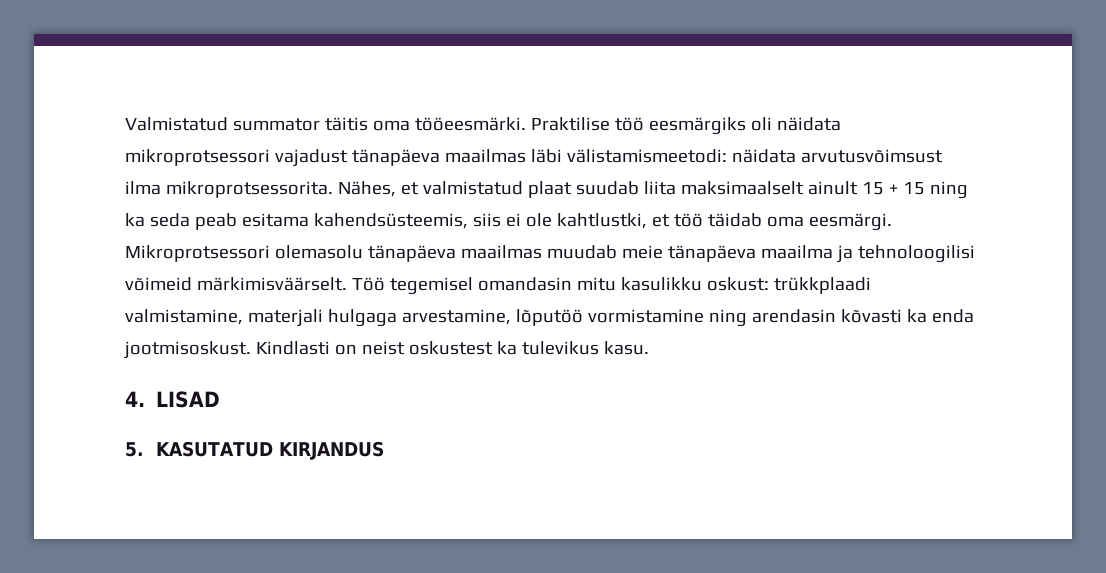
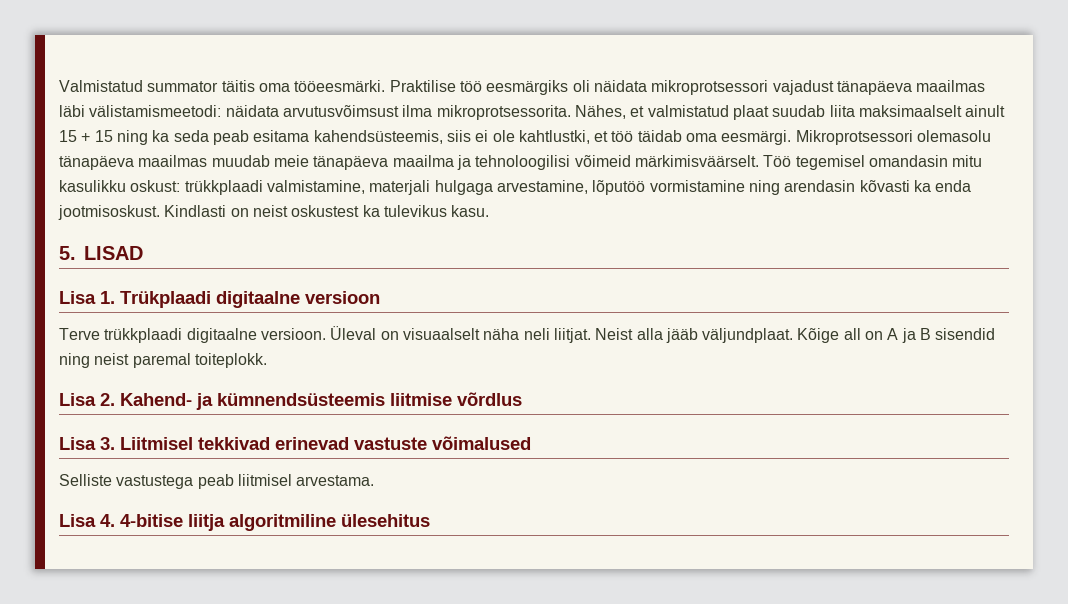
- 4. LISAD
+ 5. LISAD
- 5. KASUTATUD KIRJANDUS
+ Lisa 1. Trükplaadi digitaalne versioon
+ Terve trükkplaadi digitaalne versioon. Üleval on visuaalselt näha neli liitjat. Neist alla jääb väljundplaat. Kõige all on A ja B sisendid ning neist paremal toiteplokk.
+ Lisa 2. Kahend- ja kümnendsüsteemis liitmise võrdlus
+ Lisa 3. Liitmisel tekkivad erinevad vastuste võimalused
+ Selliste vastustega peab liitmisel arvestama.
+ Lisa 4. 4-bitise liitja algoritmiline ülesehitus

